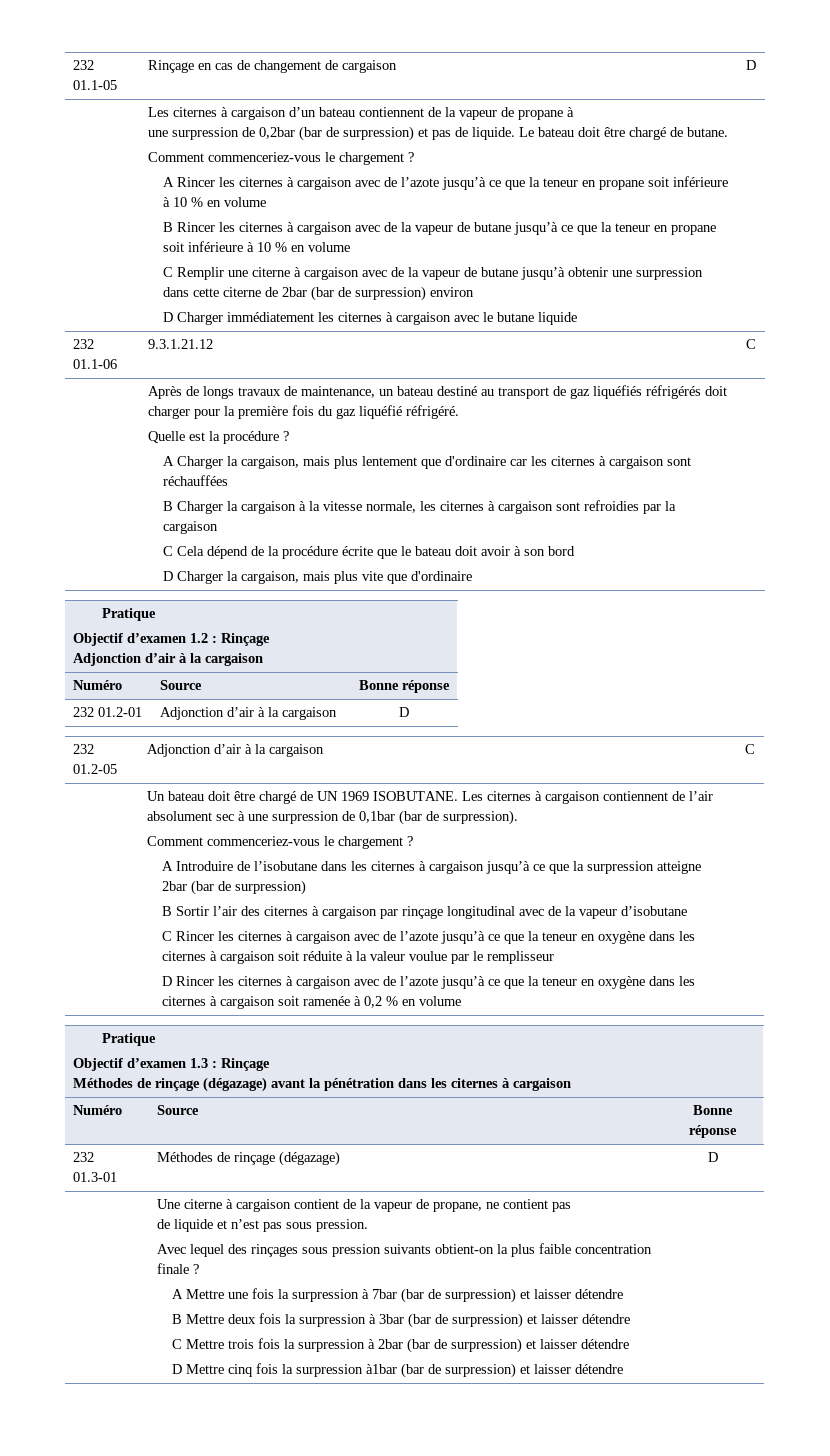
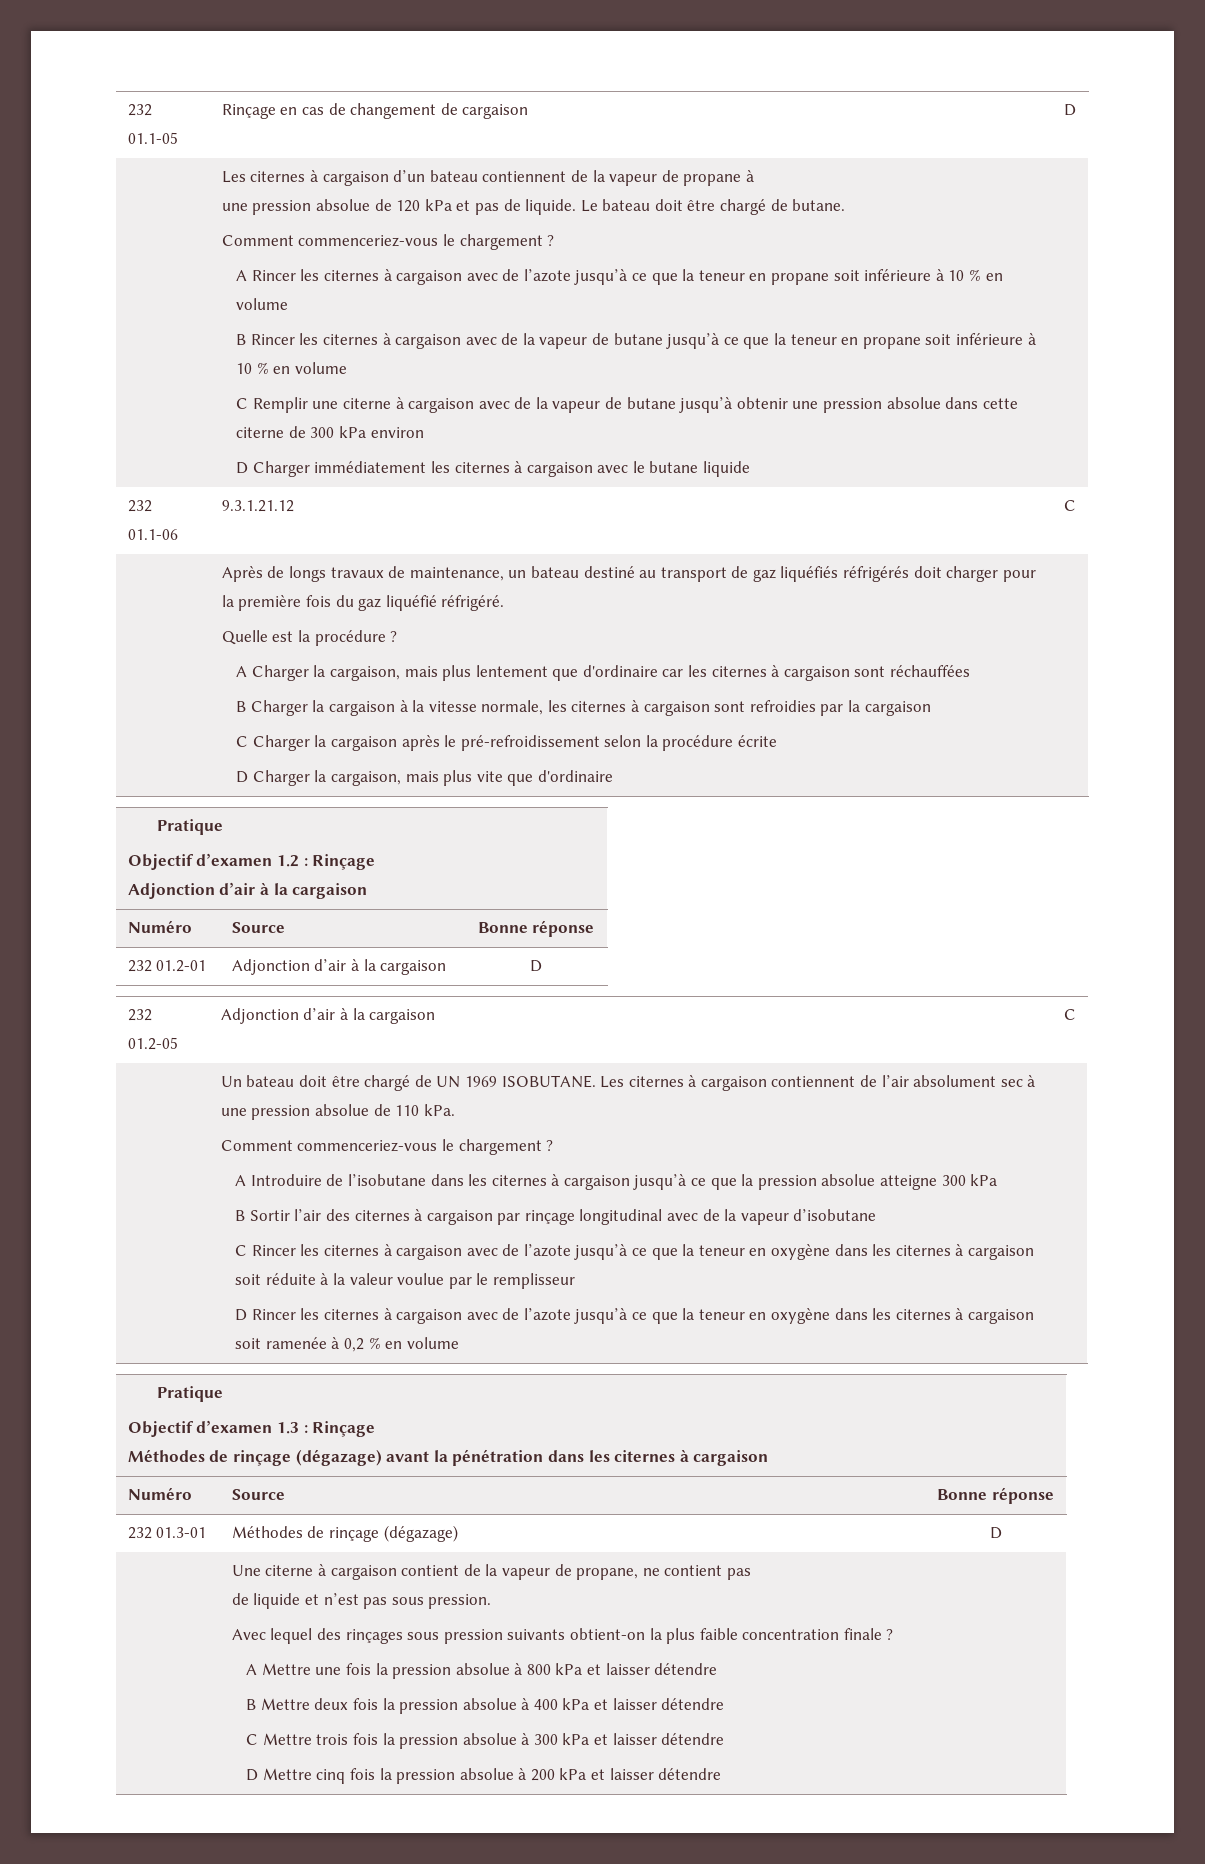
- une surpression de 0,2bar (bar de surpression) et pas de liquide.
+ une pression absolue de 120 kPa et pas de liquide.
- C Remplir une citerne à cargaison avec de la vapeur de butane jusqu’à obtenir une surpression dans cette citerne de 2bar (bar de surpression) environ
+ C Remplir une citerne à cargaison avec de la vapeur de butane jusqu’à obtenir une pression absolue dans cette citerne de 300 kPa environ
- C Cela dépend de la procédure écrite que le bateau doit avoir à son bord
+ C Charger la cargaison après le pré-refroidissement selon la procédure écrite
- Les citernes à cargaison contiennent de l’air absolument sec à une surpression de 0,1bar (bar de surpression).
+ Les citernes à cargaison contiennent de l’air absolument sec à une pression absolue de 110 kPa.
- A Introduire de l’isobutane dans les citernes à cargaison jusqu’à ce que la surpression atteigne 2bar (bar de surpression)
+ A Introduire de l’isobutane dans les citernes à cargaison jusqu’à ce que la pression absolue atteigne 300 kPa
- A Mettre une fois la surpression à 7bar (bar de surpression) et laisser détendre
+ A Mettre une fois la pression absolue à 800 kPa et laisser détendre
- B Mettre deux fois la surpression à 3bar (bar de surpression) et laisser détendre
+ B Mettre deux fois la pression absolue à 400 kPa et laisser détendre
- C Mettre trois fois la surpression à 2bar (bar de surpression) et laisser détendre
+ C Mettre trois fois la pression absolue à 300 kPa et laisser détendre
- D Mettre cinq fois la surpression à1bar (bar de surpression) et laisser détendre
+ D Mettre cinq fois la pression absolue à 200 kPa et laisser détendre

